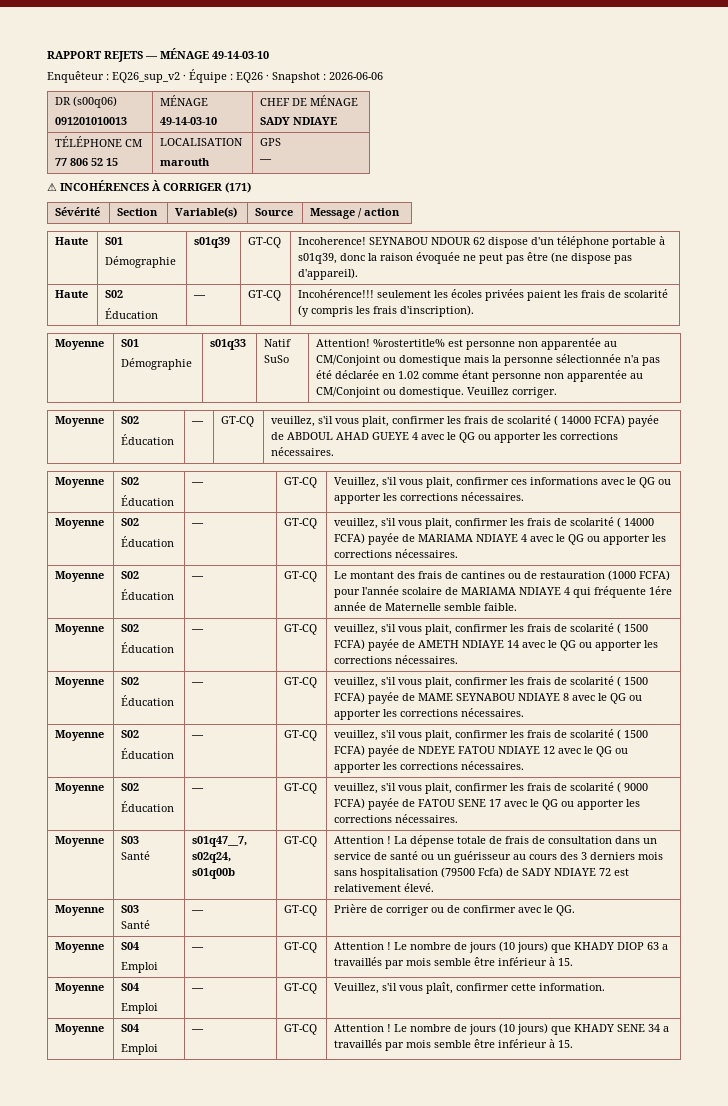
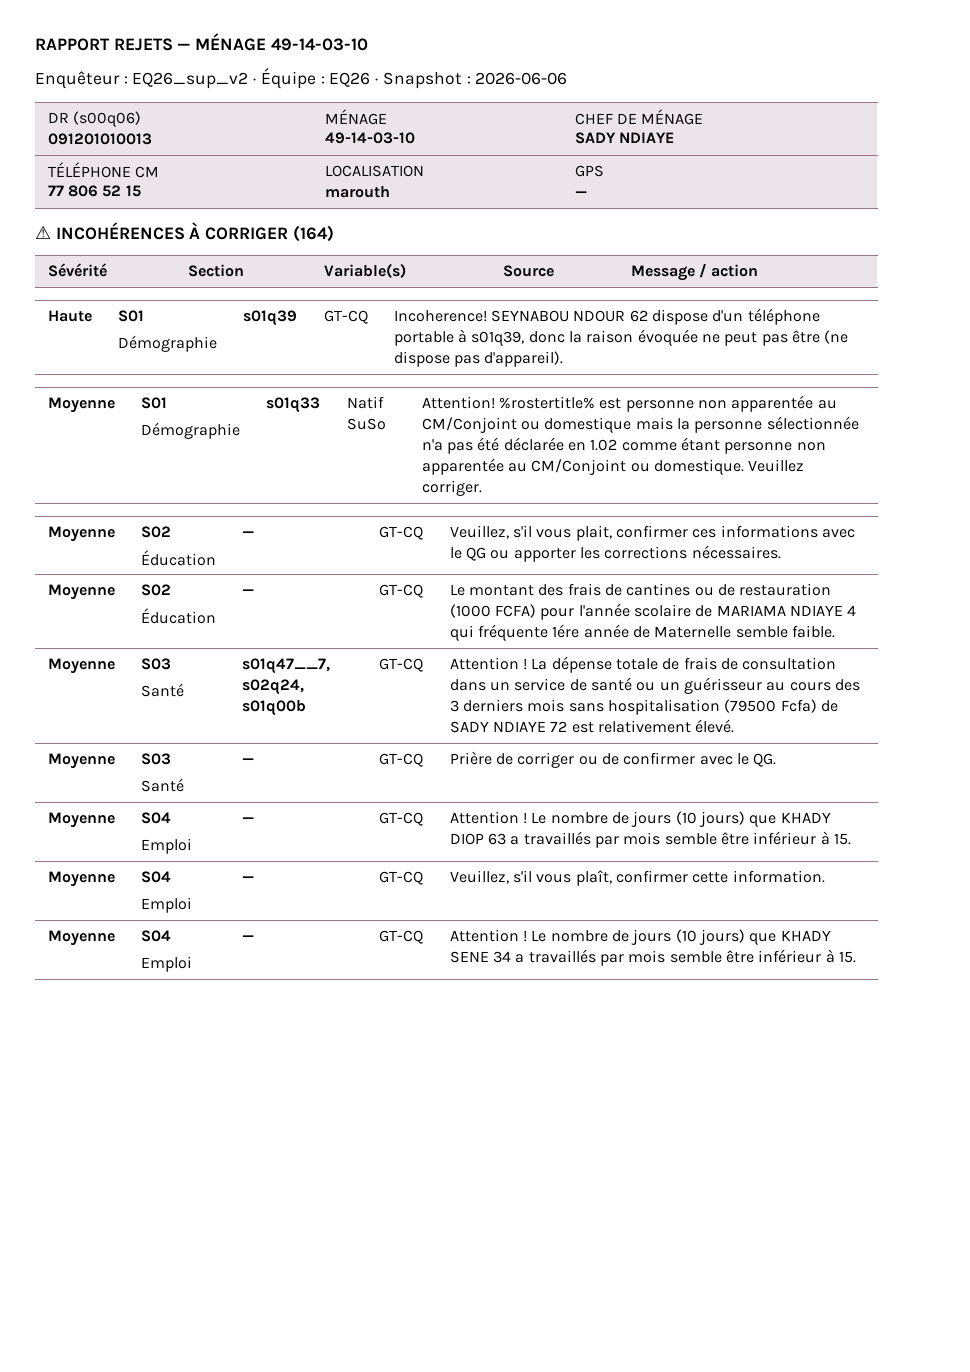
- ⚠ INCOHÉRENCES À CORRIGER (171)
+ ⚠ INCOHÉRENCES À CORRIGER (164)
- Haute | S02
- Éducation | — | GT-CQ | Incohérence!!! seulement les écoles privées paient les frais de scolarité (y compris les frais d'inscription).
  Moyenne | S01
  Démographie | s01q33 | Natif SuSo | Attention! %rostertitle% est personne non apparentée au CM/Conjoint ou domestique mais la personne sélectionnée n'a pas été déclarée en 1.02 comme étant personne non apparentée au CM/Conjoint ou domestique. Veuillez corriger.
  Moyenne | S02
- Éducation | — | GT-CQ | veuillez, s'il vous plait, confirmer les frais de scolarité ( 14000 FCFA) payée de ABDOUL AHAD GUEYE 4 avec le QG ou apporter les corrections nécessaires.
- Moyenne | S02
  Éducation | — | GT-CQ | Veuillez, s'il vous plait, confirmer ces informations avec le QG ou apporter les corrections nécessaires.
  Moyenne | S02
- Éducation | — | GT-CQ | veuillez, s'il vous plait, confirmer les frais de scolarité ( 14000 FCFA) payée de MARIAMA NDIAYE 4 avec le QG ou apporter les corrections nécessaires.
- Moyenne | S02
  Éducation | — | GT-CQ | Le montant des frais de cantines ou de restauration (1000 FCFA) pour l'année scolaire de MARIAMA NDIAYE 4 qui fréquente 1ére année de Maternelle semble faible.
- Moyenne | S02
- Éducation | — | GT-CQ | veuillez, s'il vous plait, confirmer les frais de scolarité ( 1500 FCFA) payée de AMETH NDIAYE 14 avec le QG ou apporter les corrections nécessaires.
- Moyenne | S02
- Éducation | — | GT-CQ | veuillez, s'il vous plait, confirmer les frais de scolarité ( 1500 FCFA) payée de MAME SEYNABOU NDIAYE 8 avec le QG ou apporter les corrections nécessaires.
- Moyenne | S02
- Éducation | — | GT-CQ | veuillez, s'il vous plait, confirmer les frais de scolarité ( 1500 FCFA) payée de NDEYE FATOU NDIAYE 12 avec le QG ou apporter les corrections nécessaires.
- Moyenne | S02
- Éducation | — | GT-CQ | veuillez, s'il vous plait, confirmer les frais de scolarité ( 9000 FCFA) payée de FATOU SENE 17 avec le QG ou apporter les corrections nécessaires.

